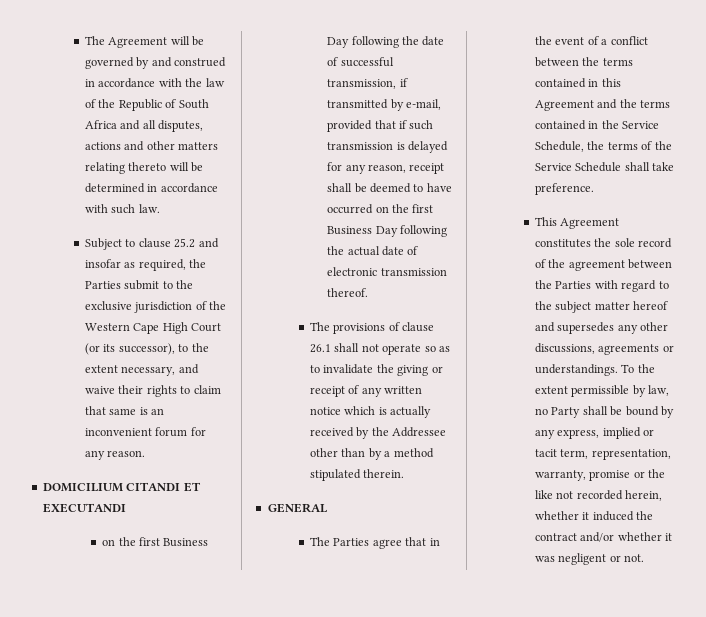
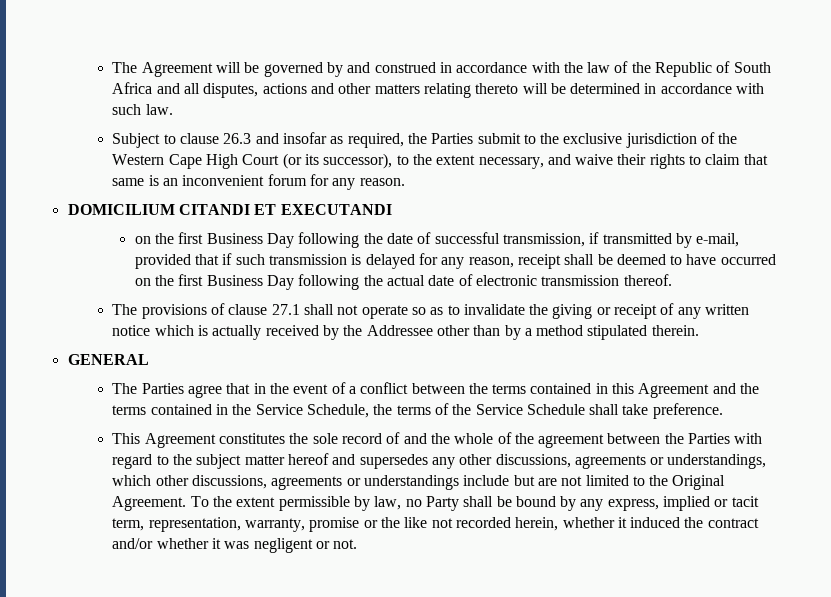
- Subject to clause 25.2 and insofar as required, the Parties submit to the exclusive jurisdiction of the Western Cape High Court (or its successor), to the extent necessary, and waive their rights to claim that same is an inconvenient forum for any reason.
+ Subject to clause 26.3 and insofar as required, the Parties submit to the exclusive jurisdiction of the Western Cape High Court (or its successor), to the extent necessary, and waive their rights to claim that same is an inconvenient forum for any reason.
- The provisions of clause 26.1 shall not operate so as to invalidate the giving or receipt of any written notice which is actually received by the Addressee other than by a method stipulated therein.
+ The provisions of clause 27.1 shall not operate so as to invalidate the giving or receipt of any written notice which is actually received by the Addressee other than by a method stipulated therein.
- This Agreement constitutes the sole record of the agreement between the Parties with regard to the subject matter hereof and supersedes any other discussions, agreements or understandings.
+ This Agreement constitutes the sole record of and the whole of the agreement between the Parties with regard to the subject matter hereof and supersedes any other discussions, agreements or understandings, which other discussions, agreements or understandings include but are not limited to the Original Agreement.

